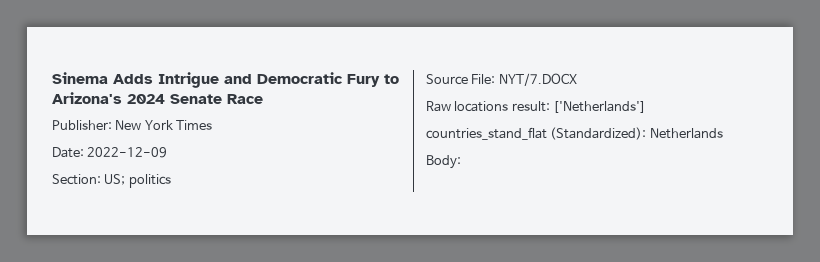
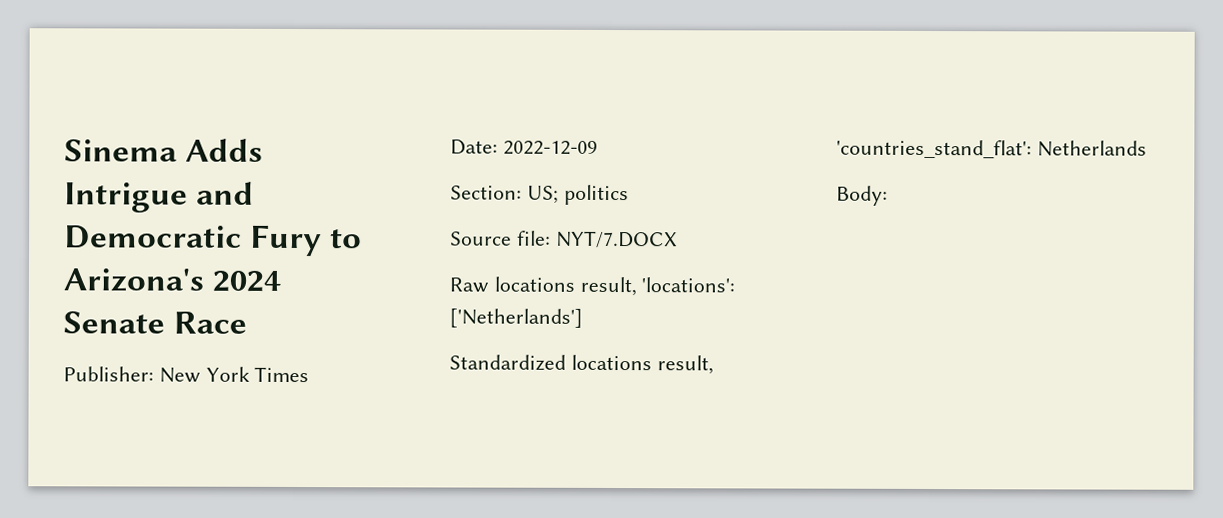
- Source File: NYT/7.DOCX
+ Source file: NYT/7.DOCX
- Raw locations result: ['Netherlands']
+ Raw locations result, 'locations': ['Netherlands']
- countries_stand_flat (Standardized): Netherlands
+ Standardized locations result, 'countries_stand_flat': Netherlands

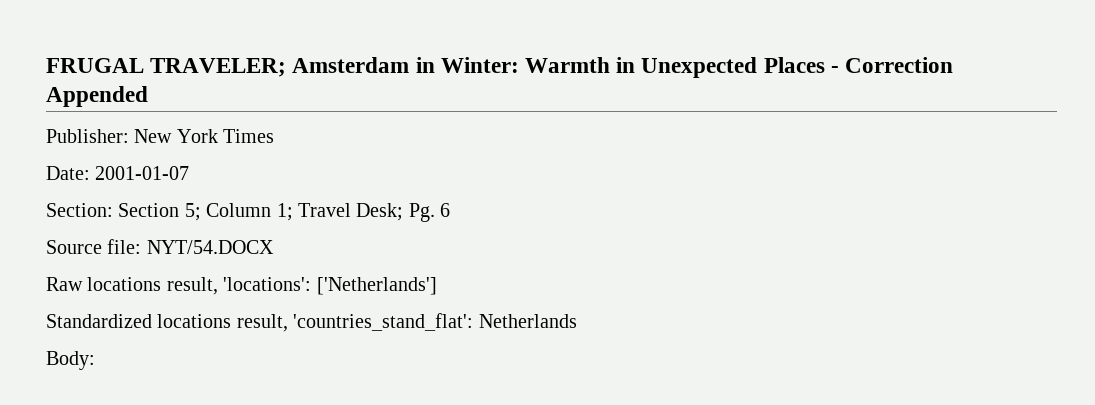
- Sinema Adds Intrigue and Democratic Fury to Arizona's 2024 Senate Race
+ FRUGAL TRAVELER; Amsterdam in Winter: Warmth in Unexpected Places - Correction Appended
- Date: 2022-12-09
+ Date: 2001-01-07
- Section: US; politics
+ Section: Section 5; Column 1; Travel Desk; Pg. 6
- Source file: NYT/7.DOCX
+ Source file: NYT/54.DOCX

